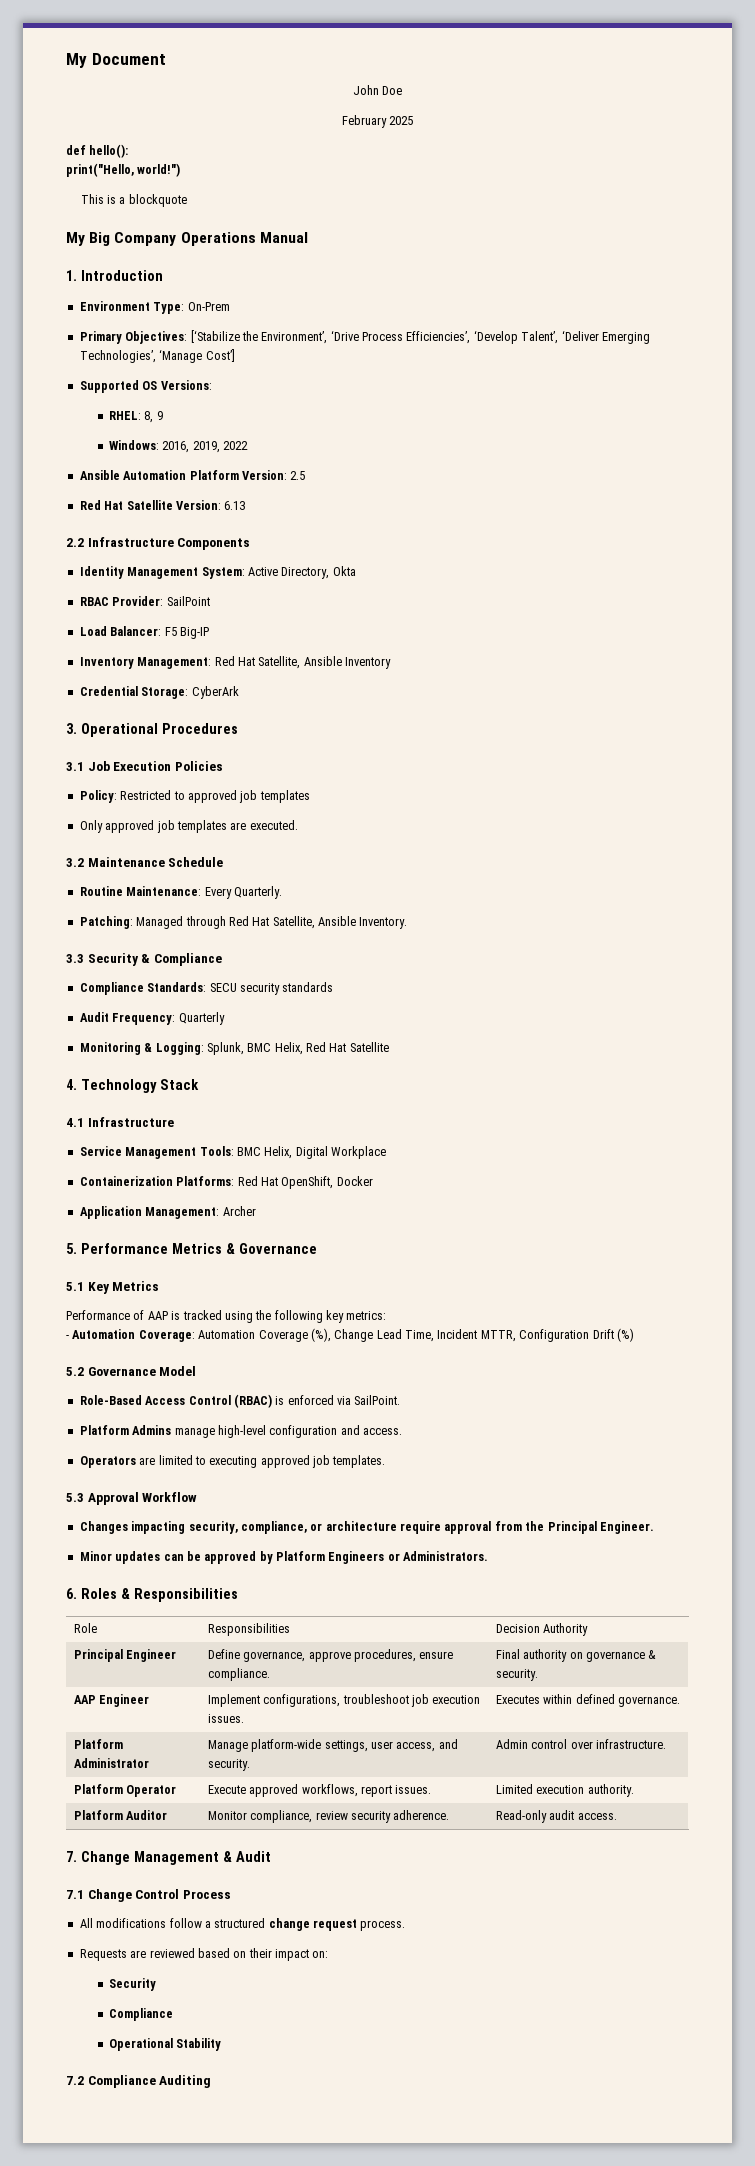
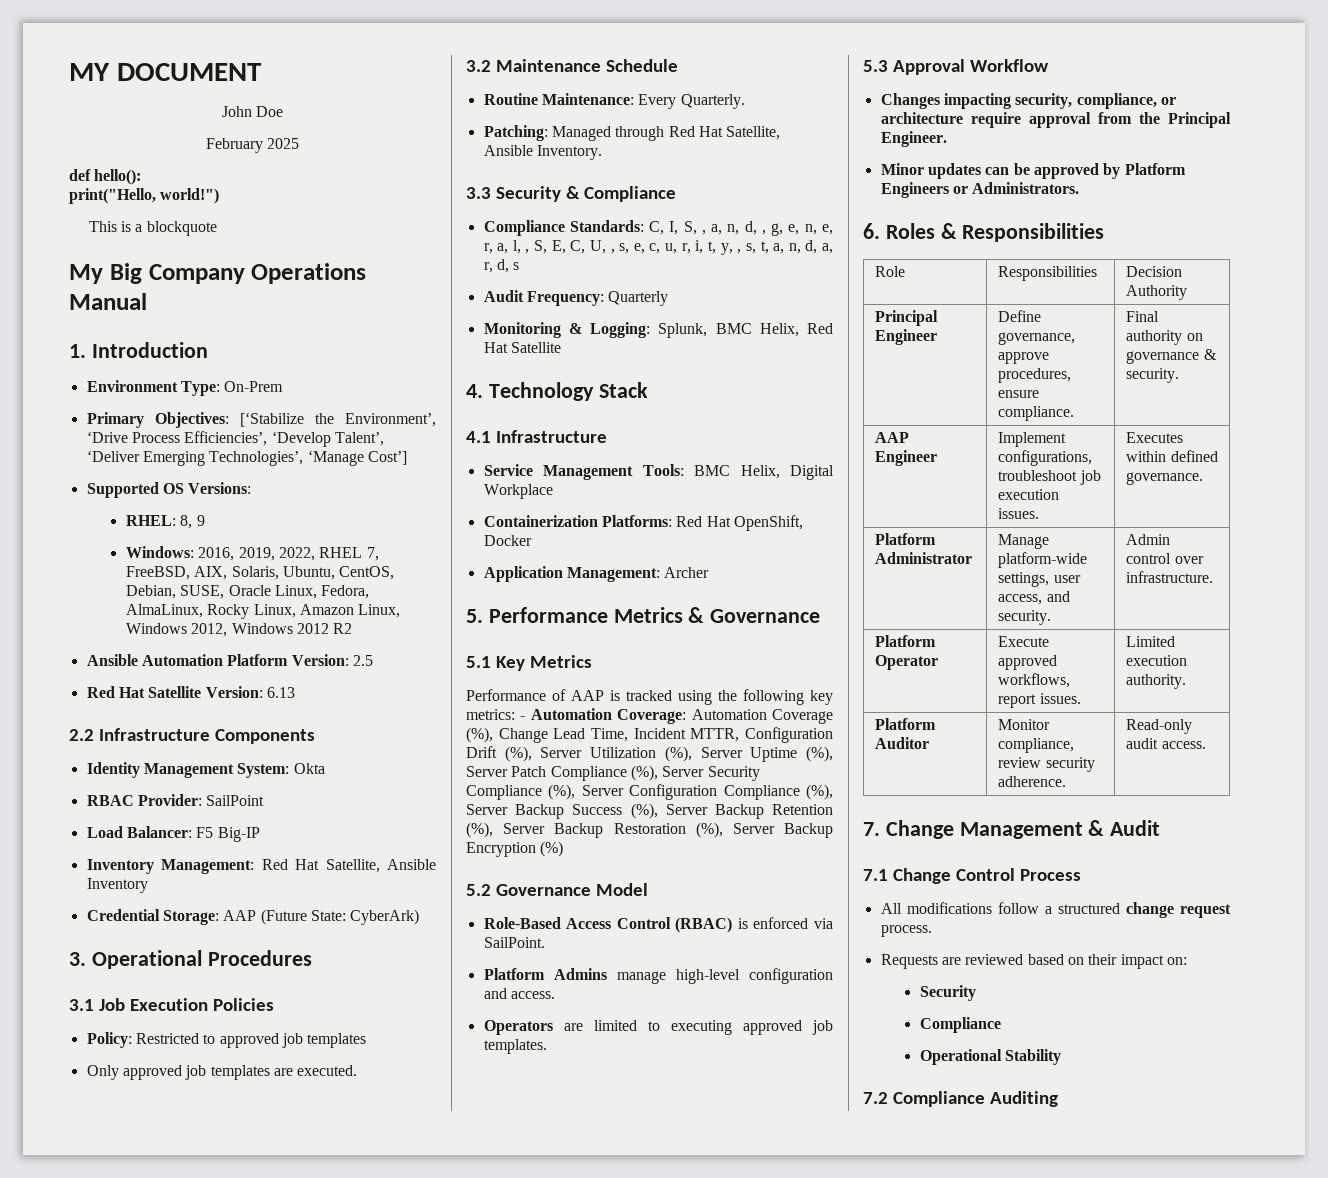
- My Document
+ MY DOCUMENT
- Windows: 2016, 2019, 2022
+ Windows: 2016, 2019, 2022, RHEL 7, FreeBSD, AIX, Solaris, Ubuntu, CentOS, Debian, SUSE, Oracle Linux, Fedora, AlmaLinux, Rocky Linux, Amazon Linux, Windows 2012, Windows 2012 R2
- Identity Management System: Active Directory, Okta
+ Identity Management System: Okta
- Credential Storage: CyberArk
+ Credential Storage: AAP (Future State: CyberArk)
- Compliance Standards: SECU security standards
+ Compliance Standards: C, I, S, , a, n, d, , g, e, n, e, r, a, l, , S, E, C, U, , s, e, c, u, r, i, t, y, , s, t, a, n, d, a, r, d, s
- Performance of AAP is tracked using the following key metrics:
- - Automation Coverage: Automation Coverage (%), Change Lead Time, Incident MTTR, Configuration Drift (%)
+ Performance of AAP is tracked using the following key metrics: - Automation Coverage: Automation Coverage (%), Change Lead Time, Incident MTTR, Configuration Drift (%), Server Utilization (%), Server Uptime (%), Server Patch Compliance (%), Server Security Compliance (%), Server Configuration Compliance (%), Server Backup Success (%), Server Backup Retention (%), Server Backup Restoration (%), Server Backup Encryption (%)

